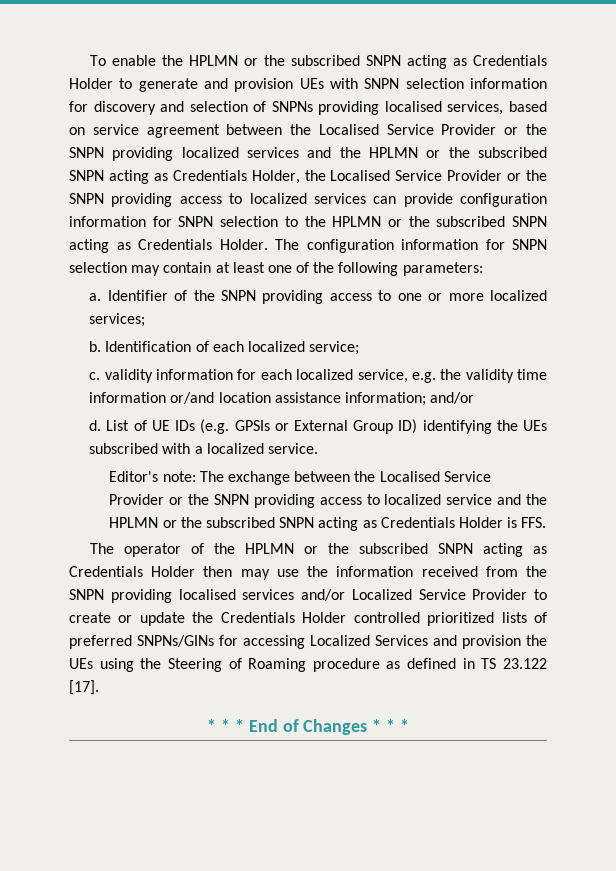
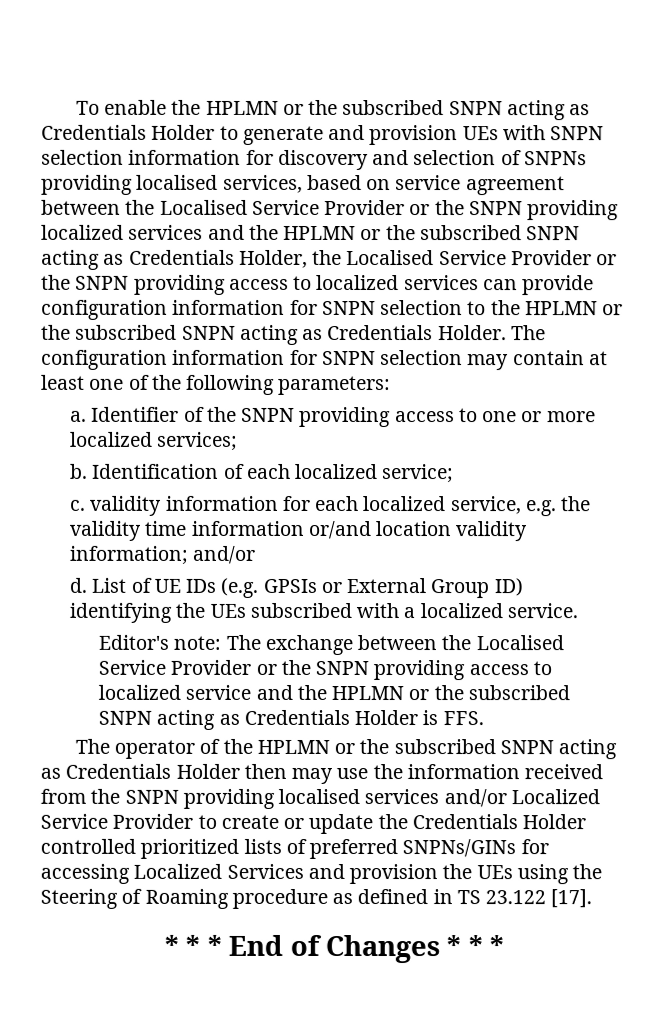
- c. validity information for each localized service, e.g. the validity time information or/and location assistance information; and/or
+ c. validity information for each localized service, e.g. the validity time information or/and location validity information; and/or

